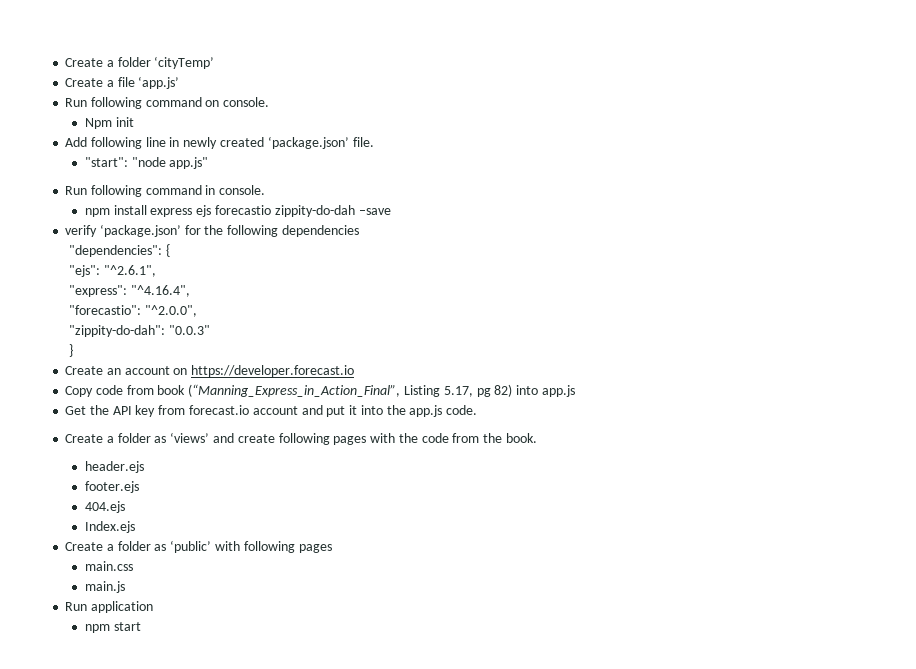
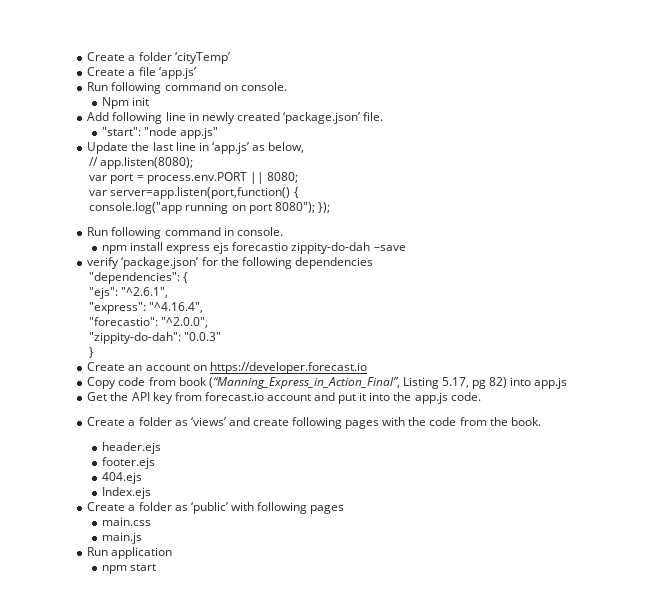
+ Update the last line in ‘app.js’ as below,
+ // app.listen(8080);
+ var port = process.env.PORT || 8080;
+ var server=app.listen(port,function() {
+ console.log("app running on port 8080"); });

